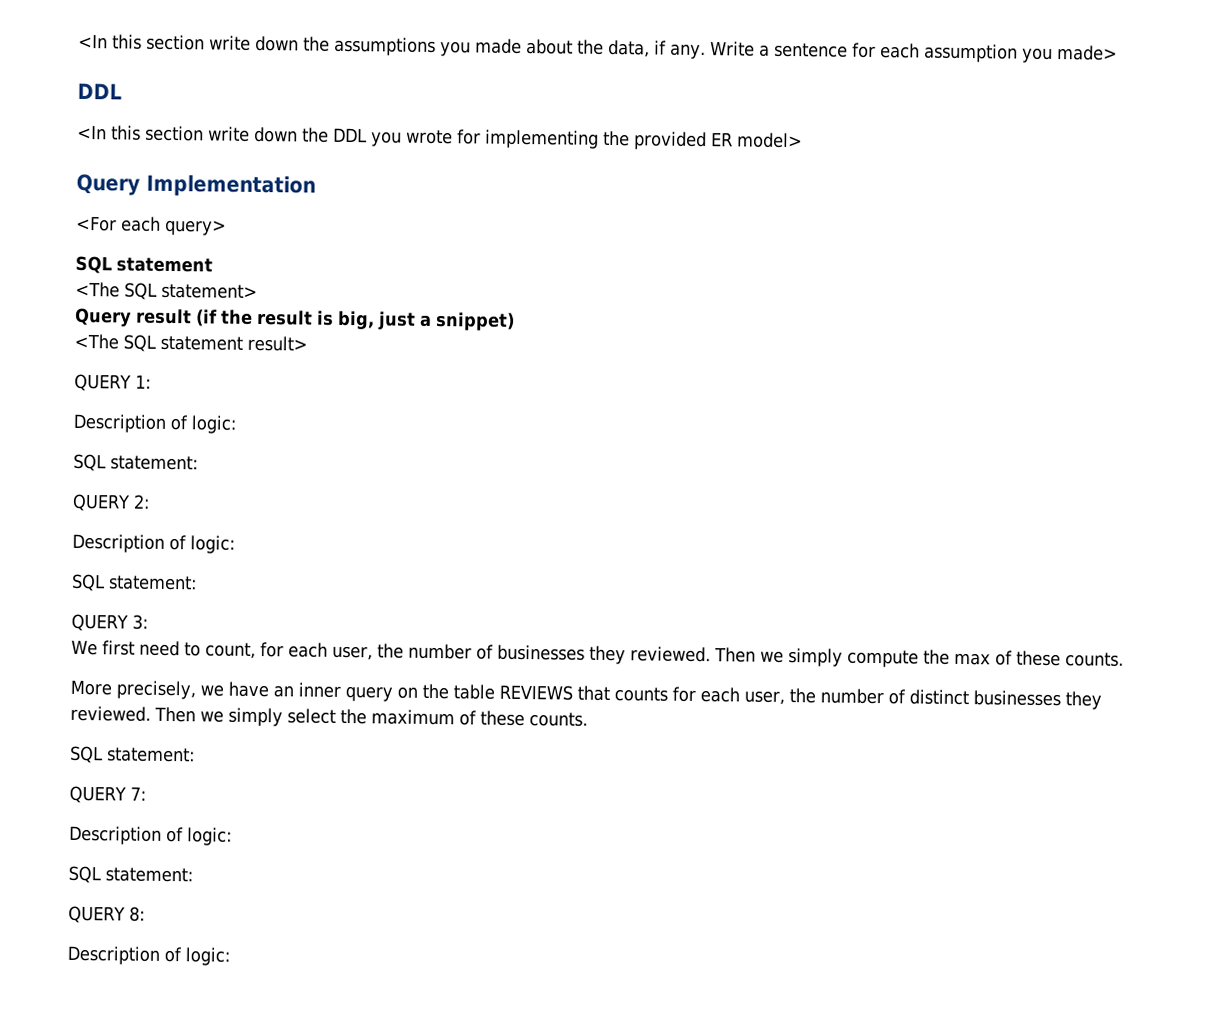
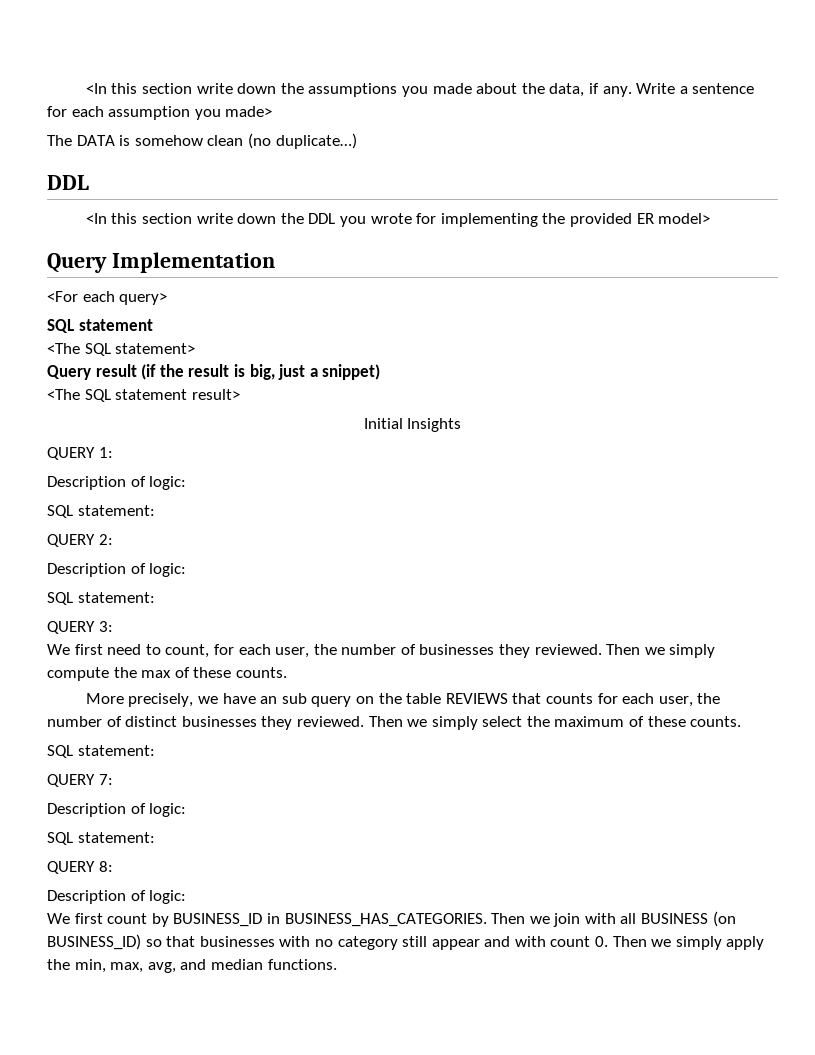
+ The DATA is somehow clean (no duplicate…)
+ Initial Insights
- More precisely, we have an inner query on the table REVIEWS that counts for each user, the number of distinct businesses they reviewed.
+ More precisely, we have an sub query on the table REVIEWS that counts for each user, the number of distinct businesses they reviewed.
+ We first count by BUSINESS_ID in BUSINESS_HAS_CATEGORIES. Then we join with all BUSINESS (on BUSINESS_ID) so that businesses with no category still appear and with count 0. Then we simply apply the min, max, avg, and median functions.

